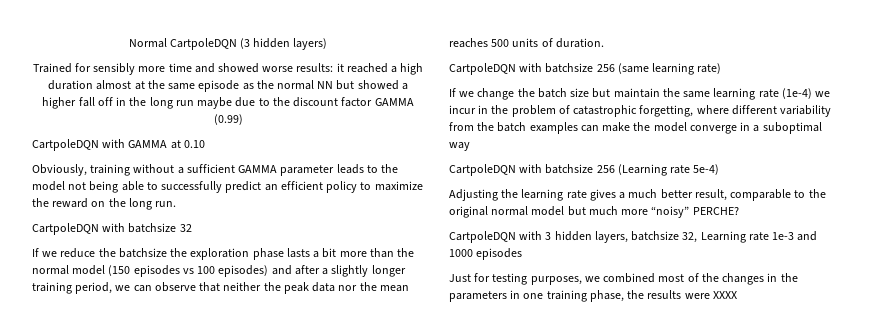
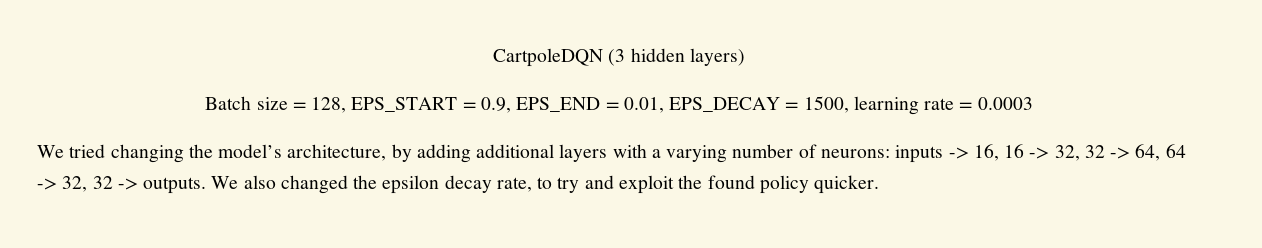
- Normal CartpoleDQN (3 hidden layers)
+ CartpoleDQN (3 hidden layers)
- Trained for sensibly more time and showed worse results: it reached a high duration almost at the same episode as the normal NN but showed a higher fall off in the long run maybe due to the discount factor GAMMA (0.99)
- CartpoleDQN with GAMMA at 0.10
- Obviously, training without a sufficient GAMMA parameter leads to the model not being able to successfully predict an efficient policy to maximize the reward on the long run.
- CartpoleDQN with batchsize 32
- If we reduce the batchsize the exploration phase lasts a bit more than the normal model (150 episodes vs 100 episodes) and after a slightly longer training period, we can observe that neither the peak data nor the mean reaches 500 units of duration.
- CartpoleDQN with batchsize 256 (same learning rate)
- If we change the batch size but maintain the same learning rate (1e-4) we incur in the problem of catastrophic forgetting, where different variability from the batch examples can make the model converge in a suboptimal way
- CartpoleDQN with batchsize 256 (Learning rate 5e-4)
- Adjusting the learning rate gives a much better result, comparable to the original normal model but much more “noisy” PERCHE?
- CartpoleDQN with 3 hidden layers, batchsize 32, Learning rate 1e-3 and 1000 episodes
- Just for testing purposes, we combined most of the changes in the parameters in one training phase, the results were XXXX
+ Batch size = 128, EPS_START = 0.9, EPS_END = 0.01, EPS_DECAY = 1500, learning rate = 0.0003
+ We tried changing the model’s architecture, by adding additional layers with a varying number of neurons: inputs -> 16, 16 -> 32, 32 -> 64, 64 -> 32, 32 -> outputs. We also changed the epsilon decay rate, to try and exploit the found policy quicker.

